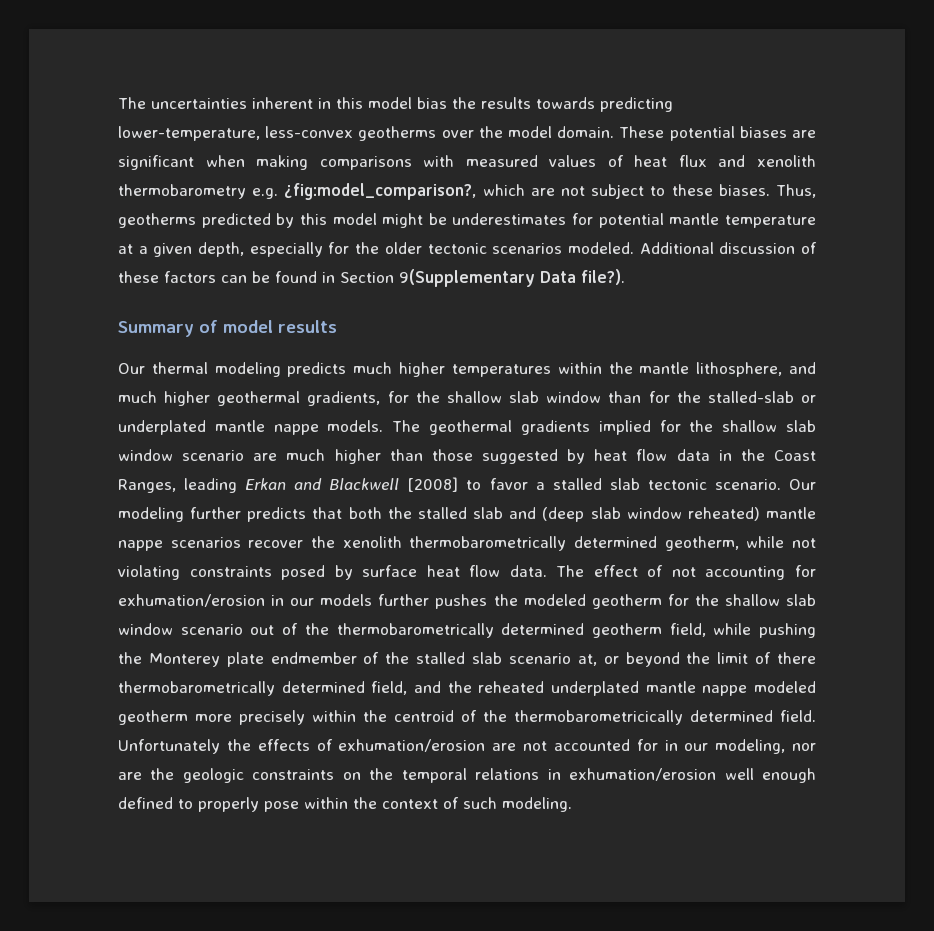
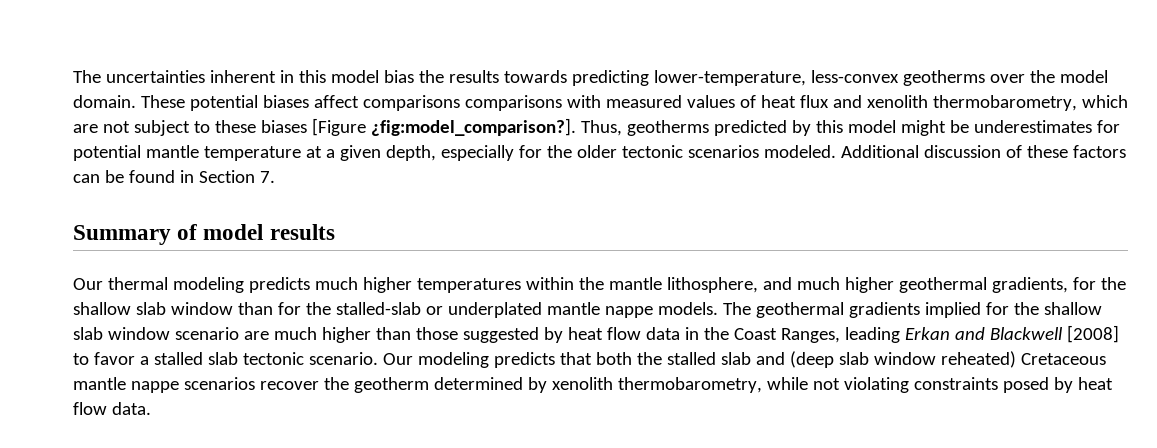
- These potential biases are significant when making comparisons with measured values of heat flux and xenolith thermobarometry e.g. ¿fig:model_comparison?, which are not subject to these biases.
+ These potential biases affect comparisons comparisons with measured values of heat flux and xenolith thermobarometry, which are not subject to these biases [Figure ¿fig:model_comparison?].
- Additional discussion of these factors can be found in Section 9(Supplementary Data file?).
+ Additional discussion of these factors can be found in Section 7.
- Our modeling further predicts that both the stalled slab and (deep slab window reheated) mantle nappe scenarios recover the xenolith thermobarometrically determined geotherm, while not violating constraints posed by surface heat flow data. The effect of not accounting for exhumation/erosion in our models further pushes the modeled geotherm for the shallow slab window scenario out of the thermobarometrically determined geotherm field, while pushing the Monterey plate endmember of the stalled slab scenario at, or beyond the limit of there thermobarometrically determined field, and the reheated underplated mantle nappe modeled geotherm more precisely within the centroid of the thermobarometricically determined field. Unfortunately the effects of exhumation/erosion are not accounted for in our modeling, nor are the geologic constraints on the temporal relations in exhumation/erosion well enough defined to properly pose within the context of such modeling.
+ Our modeling predicts that both the stalled slab and (deep slab window reheated) Cretaceous mantle nappe scenarios recover the geotherm determined by xenolith thermobarometry, while not violating constraints posed by heat flow data.

